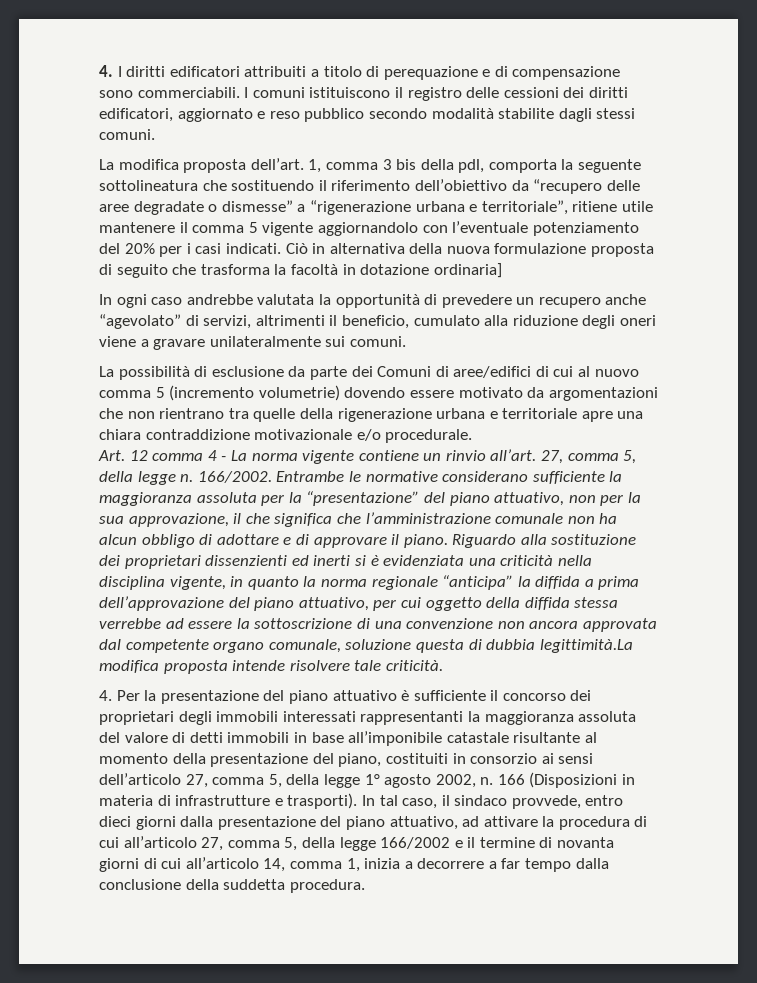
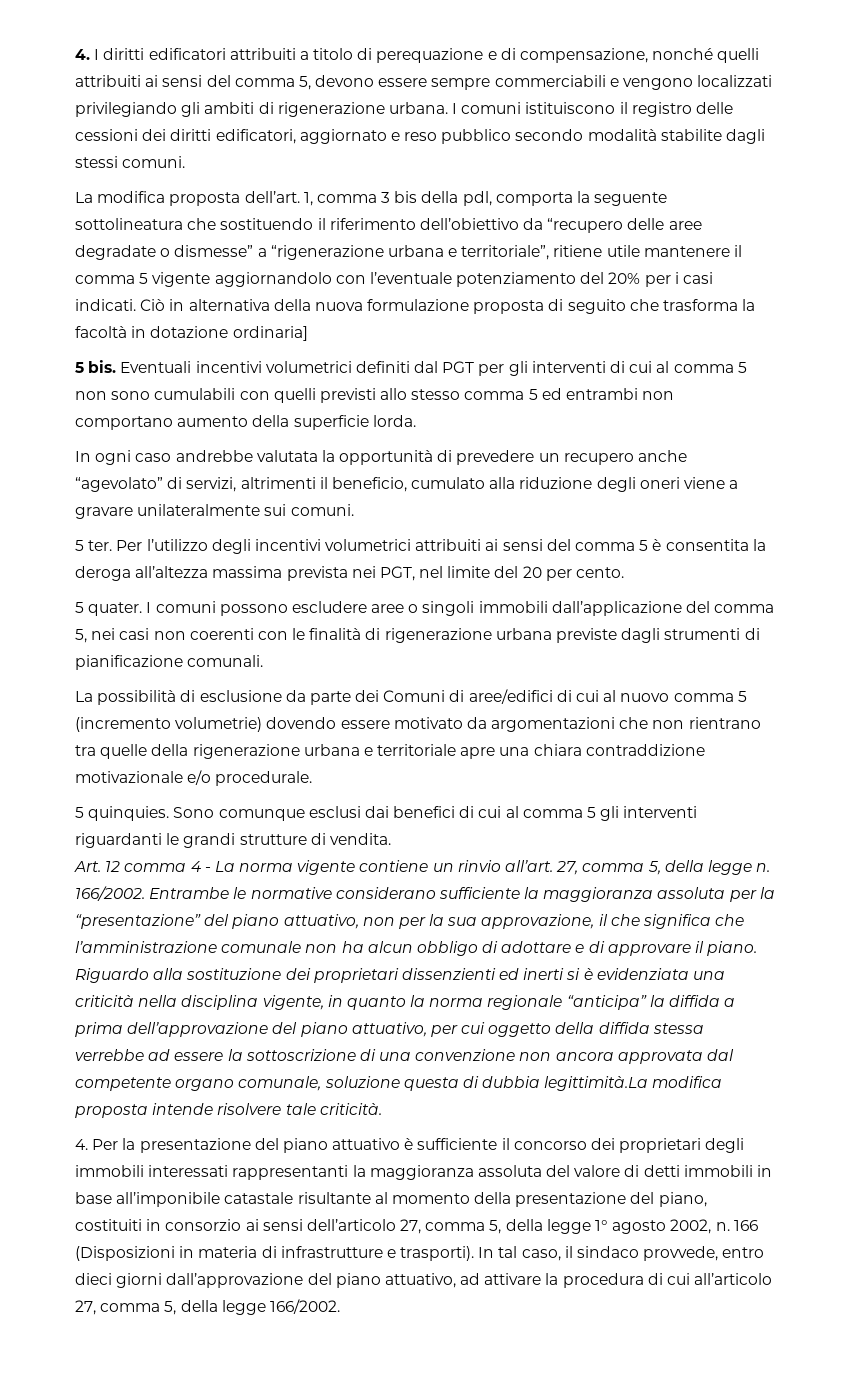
- 4. I diritti edificatori attribuiti a titolo di perequazione e di compensazione sono commerciabili.
+ 4. I diritti edificatori attribuiti a titolo di perequazione e di compensazione, nonché quelli attribuiti ai sensi del comma 5, devono essere sempre commerciabili e vengono localizzati privilegiando gli ambiti di rigenerazione urbana.
+ 5 bis. Eventuali incentivi volumetrici definiti dal PGT per gli interventi di cui al comma 5 non sono cumulabili con quelli previsti allo stesso comma 5 ed entrambi non comportano aumento della superficie lorda.
+ 5 ter. Per l’utilizzo degli incentivi volumetrici attribuiti ai sensi del comma 5 è consentita la deroga all’altezza massima prevista nei PGT, nel limite del 20 per cento.
+ 5 quater. I comuni possono escludere aree o singoli immobili dall’applicazione del comma 5, nei casi non coerenti con le finalità di rigenerazione urbana previste dagli strumenti di pianificazione comunali.
+ 5 quinquies. Sono comunque esclusi dai benefici di cui al comma 5 gli interventi riguardanti le grandi strutture di vendita.
- In tal caso, il sindaco provvede, entro dieci giorni dalla presentazione del piano attuativo, ad attivare la procedura di cui all’articolo 27, comma 5, della legge 166/2002 e il termine di novanta giorni di cui all’articolo 14, comma 1, inizia a decorrere a far tempo dalla conclusione della suddetta procedura.
+ In tal caso, il sindaco provvede, entro dieci giorni dall’approvazione del piano attuativo, ad attivare la procedura di cui all’articolo 27, comma 5, della legge 166/2002.

